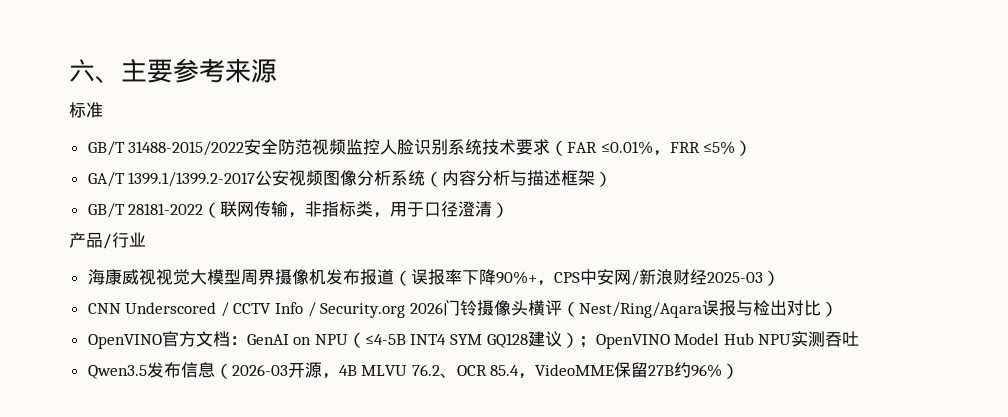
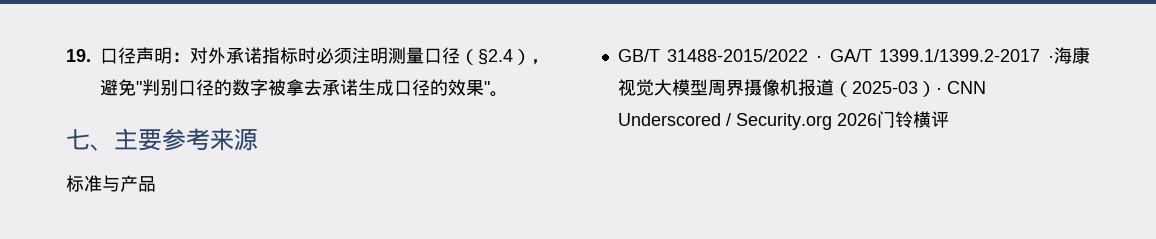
- 六、主要参考来源
+ 19.口径声明：对外承诺指标时必须注明测量口径（§2.4），避免"判别口径的数字被拿去承诺生成口径的效果"。
+ 七、主要参考来源
- 标准
+ 标准与产品
- GB/T 31488-2015/2022安全防范视频监控人脸识别系统技术要求（FAR ≤0.01%，FRR ≤5%）
- GA/T 1399.1/1399.2-2017公安视频图像分析系统（内容分析与描述框架）
- GB/T 28181-2022（联网传输，非指标类，用于口径澄清）
- 产品/行业
- 海康威视视觉大模型周界摄像机发布报道（误报率下降90%+，CPS中安网/新浪财经2025-03）
- CNN Underscored / CCTV Info / Security.org 2026门铃摄像头横评（Nest/Ring/Aqara误报与检出对比）
- OpenVINO官方文档：GenAI on NPU（≤4-5B INT4 SYM GQ128建议）；OpenVINO Model Hub NPU实测吞吐
- Qwen3.5发布信息（2026-03开源，4B MLVU 76.2、OCR 85.4，VideoMME保留27B约96%）
+ GB/T 31488-2015/2022 · GA/T 1399.1/1399.2-2017 ·海康视觉大模型周界摄像机报道（2025-03）· CNN Underscored / Security.org 2026门铃横评

